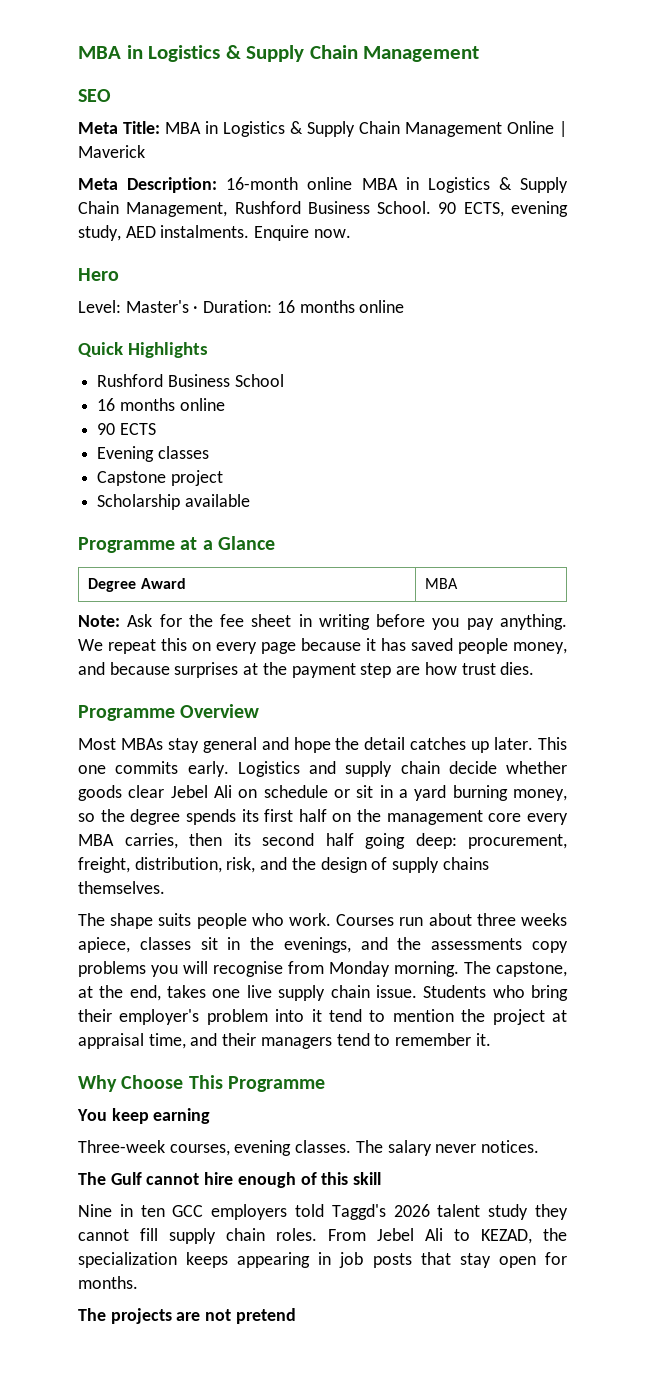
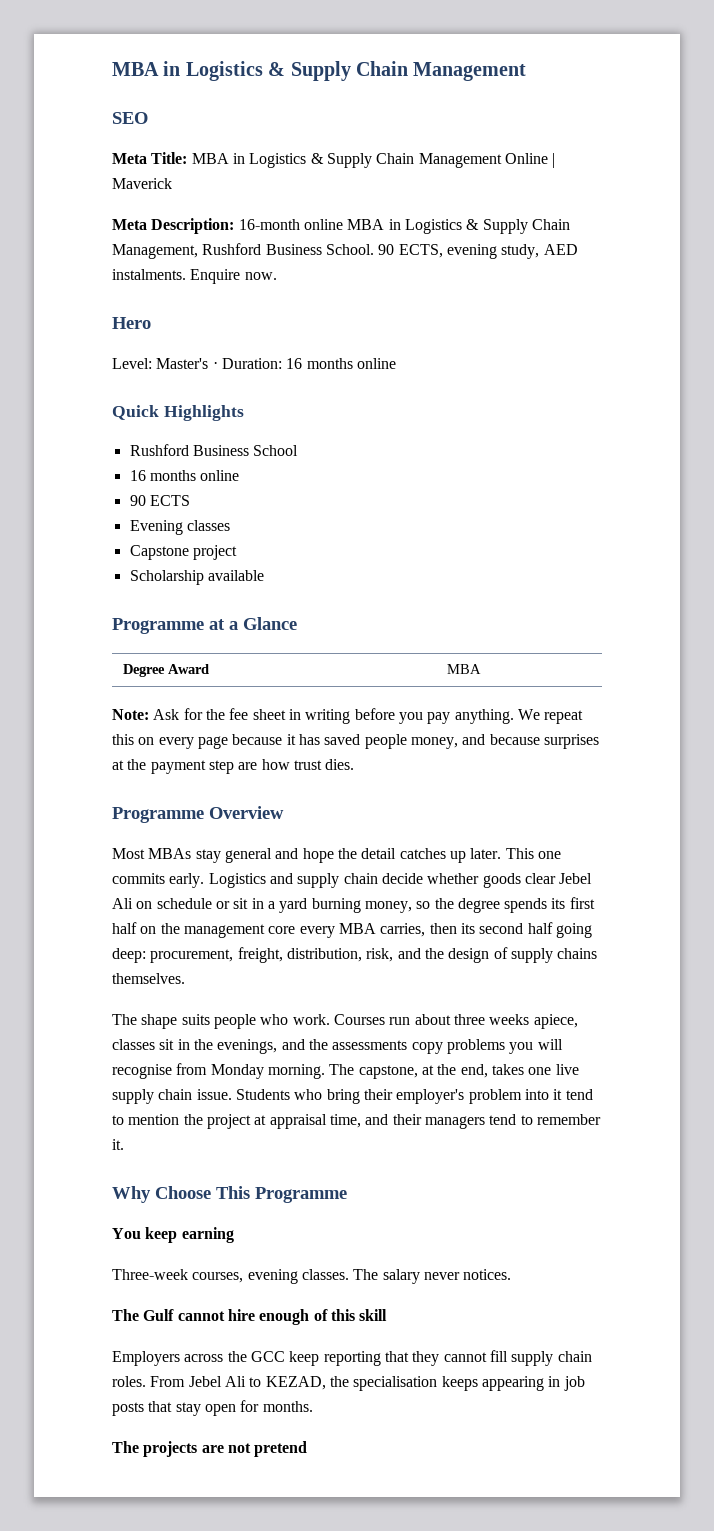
- Nine in ten GCC employers told Taggd's 2026 talent study they cannot fill supply chain roles.
+ Employers across the GCC keep reporting that they cannot fill supply chain roles.
- From Jebel Ali to KEZAD, the specialization keeps appearing in job posts that stay open for months.
+ From Jebel Ali to KEZAD, the specialisation keeps appearing in job posts that stay open for months.

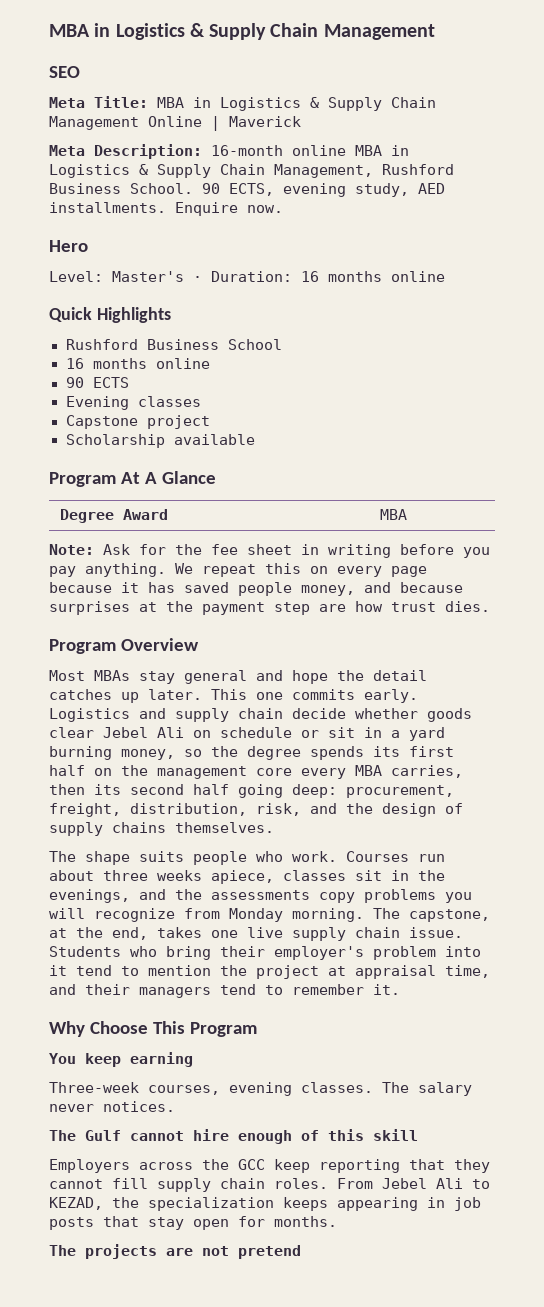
- 90 ECTS, evening study, AED instalments.
+ 90 ECTS, evening study, AED installments.
- Programme at a Glance
+ Program At A Glance
- Programme Overview
+ Program Overview
- Courses run about three weeks apiece, classes sit in the evenings, and the assessments copy problems you will recognise from Monday morning.
+ Courses run about three weeks apiece, classes sit in the evenings, and the assessments copy problems you will recognize from Monday morning.
- Why Choose This Programme
+ Why Choose This Program
- From Jebel Ali to KEZAD, the specialisation keeps appearing in job posts that stay open for months.
+ From Jebel Ali to KEZAD, the specialization keeps appearing in job posts that stay open for months.

